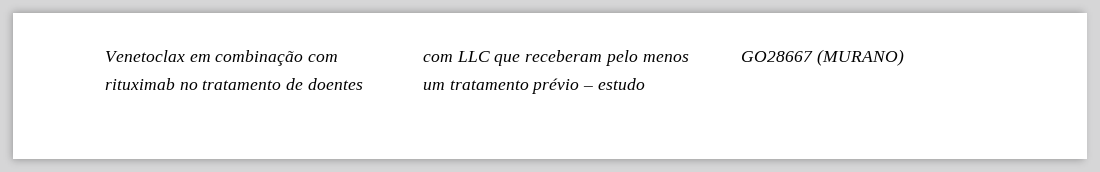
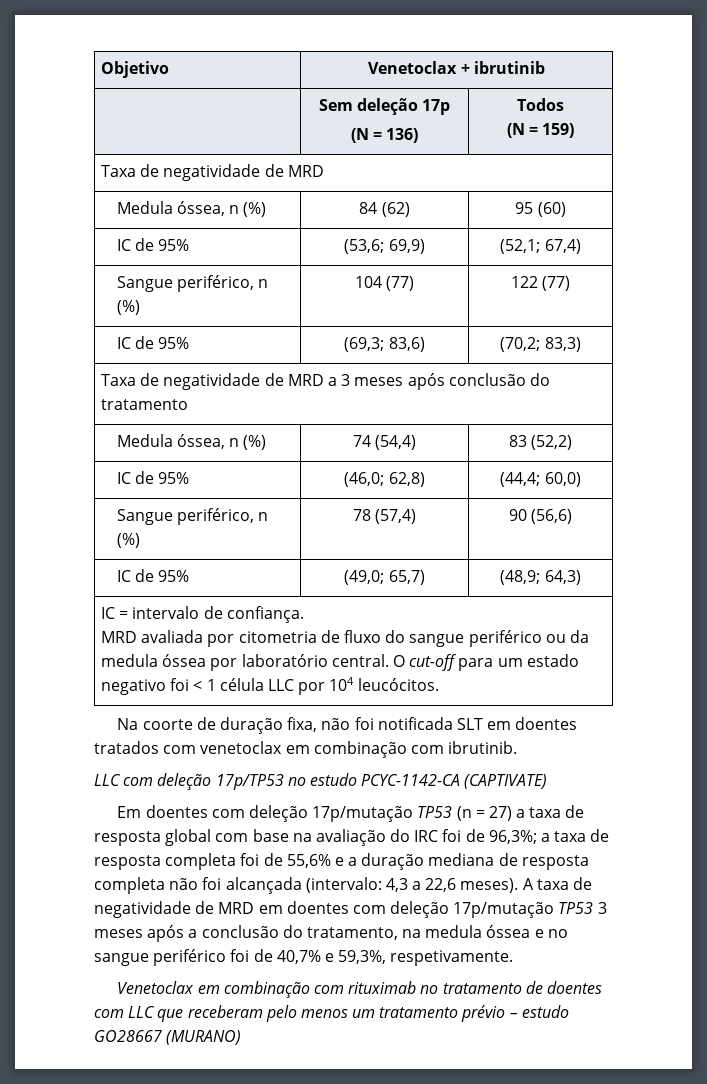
+ Objetivo | Venetoclax + ibrutinib
+ | Sem deleção 17p
+ (N = 136) | Todos
+ (N = 159)
+ Taxa de negatividade de MRD
+ Medula óssea, n (%) | 84 (62) | 95 (60)
+ IC de 95% | (53,6; 69,9) | (52,1; 67,4)
+ Sangue periférico, n (%) | 104 (77) | 122 (77)
+ IC de 95% | (69,3; 83,6) | (70,2; 83,3)
+ Taxa de negatividade de MRD a 3 meses após conclusão do tratamento
+ Medula óssea, n (%) | 74 (54,4) | 83 (52,2)
+ IC de 95% | (46,0; 62,8) | (44,4; 60,0)
+ Sangue periférico, n (%) | 78 (57,4) | 90 (56,6)
+ IC de 95% | (49,0; 65,7) | (48,9; 64,3)
+ IC = intervalo de confiança.
+ MRD avaliada por citometria de fluxo do sangue periférico ou da medula óssea por laboratório central. O cut-off para um estado negativo foi < 1 célula LLC por 104 leucócitos.
+ Na coorte de duração fixa, não foi notificada SLT em doentes tratados com venetoclax em combinação com ibrutinib.
+ LLC com deleção 17p/TP53 no estudo PCYC-1142-CA (CAPTIVATE)
+ Em doentes com deleção 17p/mutação TP53 (n = 27) a taxa de resposta global com base na avaliação do IRC foi de 96,3%; a taxa de resposta completa foi de 55,6% e a duração mediana de resposta completa não foi alcançada (intervalo: 4,3 a 22,6 meses). A taxa de negatividade de MRD em doentes com deleção 17p/mutação TP53 3 meses após a conclusão do tratamento, na medula óssea e no sangue periférico foi de 40,7% e 59,3%, respetivamente.

